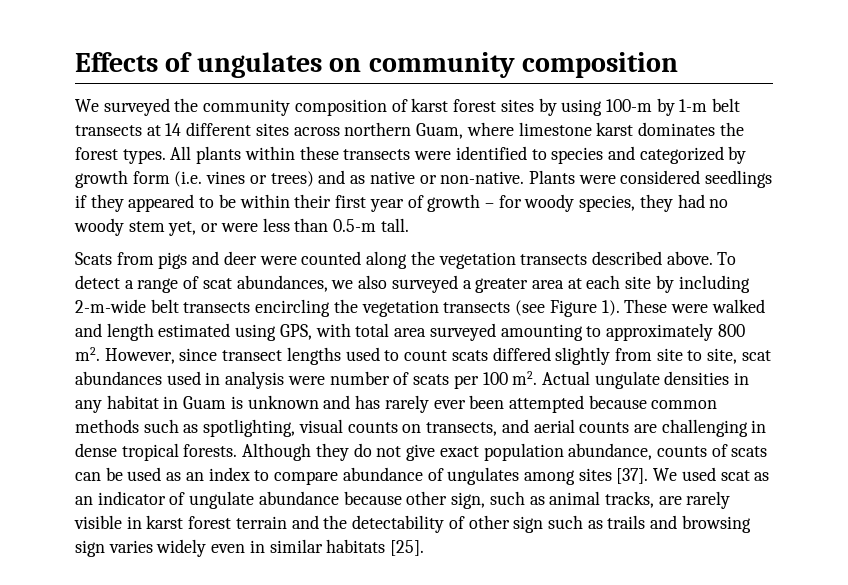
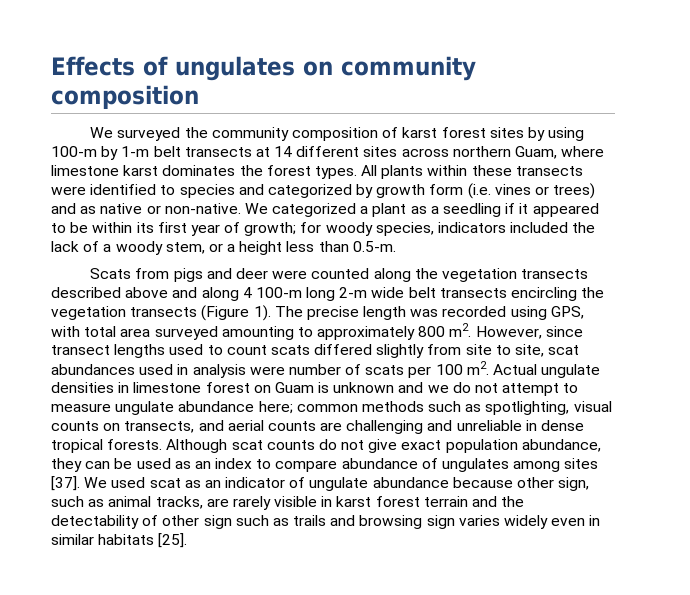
- Plants were considered seedlings if they appeared to be within their first year of growth – for woody species, they had no woody stem yet, or were less than 0.5-m tall.
+ We categorized a plant as a seedling if it appeared to be within its first year of growth; for woody species, indicators included the lack of a woody stem, or a height less than 0.5-m.
- Scats from pigs and deer were counted along the vegetation transects described above. To detect a range of scat abundances, we also surveyed a greater area at each site by including 2-m-wide belt transects encircling the vegetation transects (see Figure 1). These were walked and length estimated using GPS, with total area surveyed amounting to approximately 800 m2.
+ Scats from pigs and deer were counted along the vegetation transects described above and along 4 100-m long 2-m wide belt transects encircling the vegetation transects (Figure 1). The precise length was recorded using GPS, with total area surveyed amounting to approximately 800 m2.
- Actual ungulate densities in any habitat in Guam is unknown and has rarely ever been attempted because common methods such as spotlighting, visual counts on transects, and aerial counts are challenging in dense tropical forests.
+ Actual ungulate densities in limestone forest on Guam is unknown and we do not attempt to measure ungulate abundance here; common methods such as spotlighting, visual counts on transects, and aerial counts are challenging and unreliable in dense tropical forests.
- Although they do not give exact population abundance, counts of scats can be used as an index to compare abundance of ungulates among sites [37].
+ Although scat counts do not give exact population abundance, they can be used as an index to compare abundance of ungulates among sites [37].

